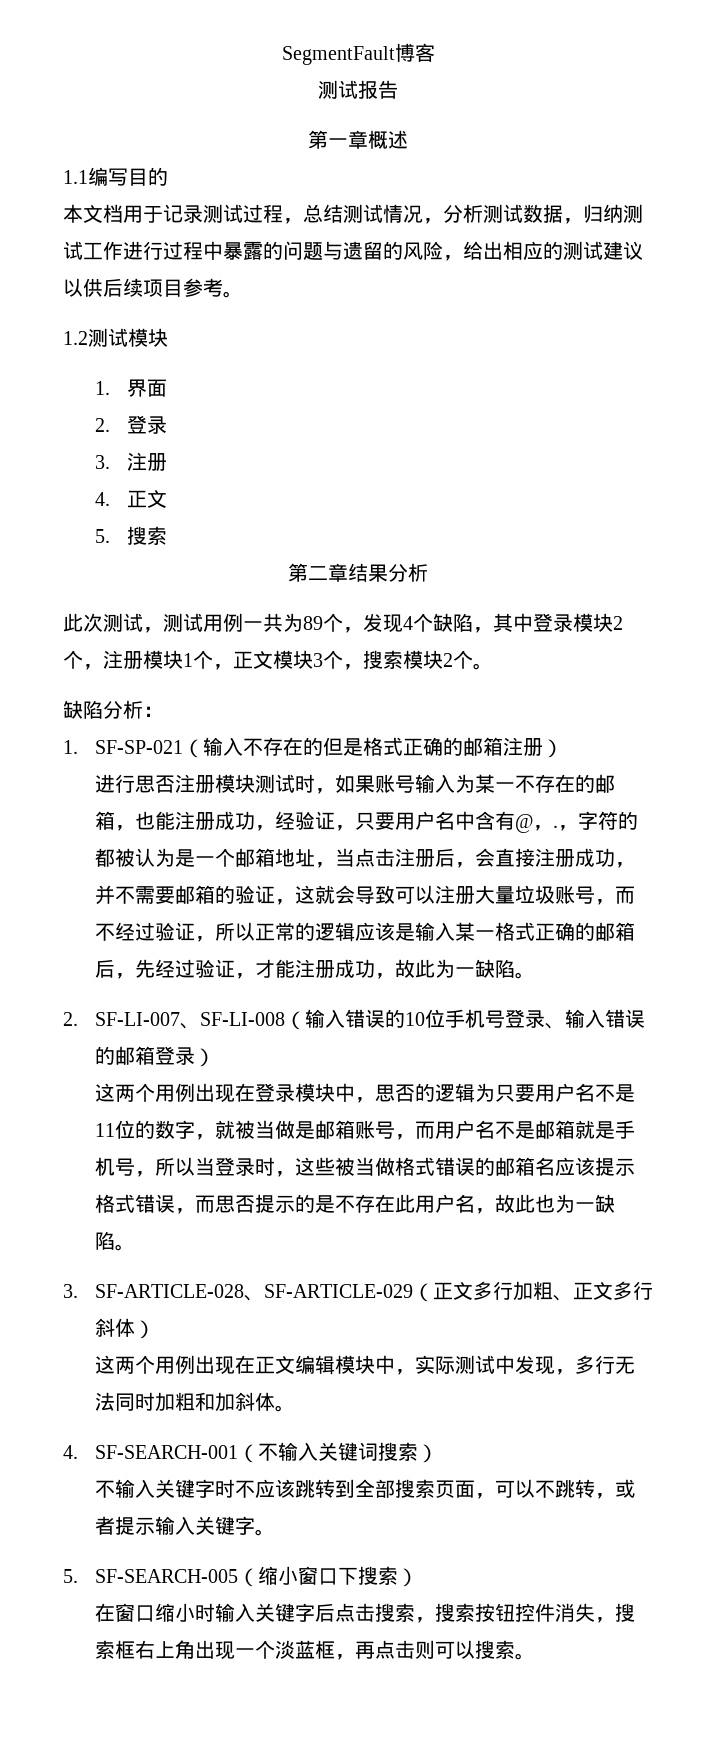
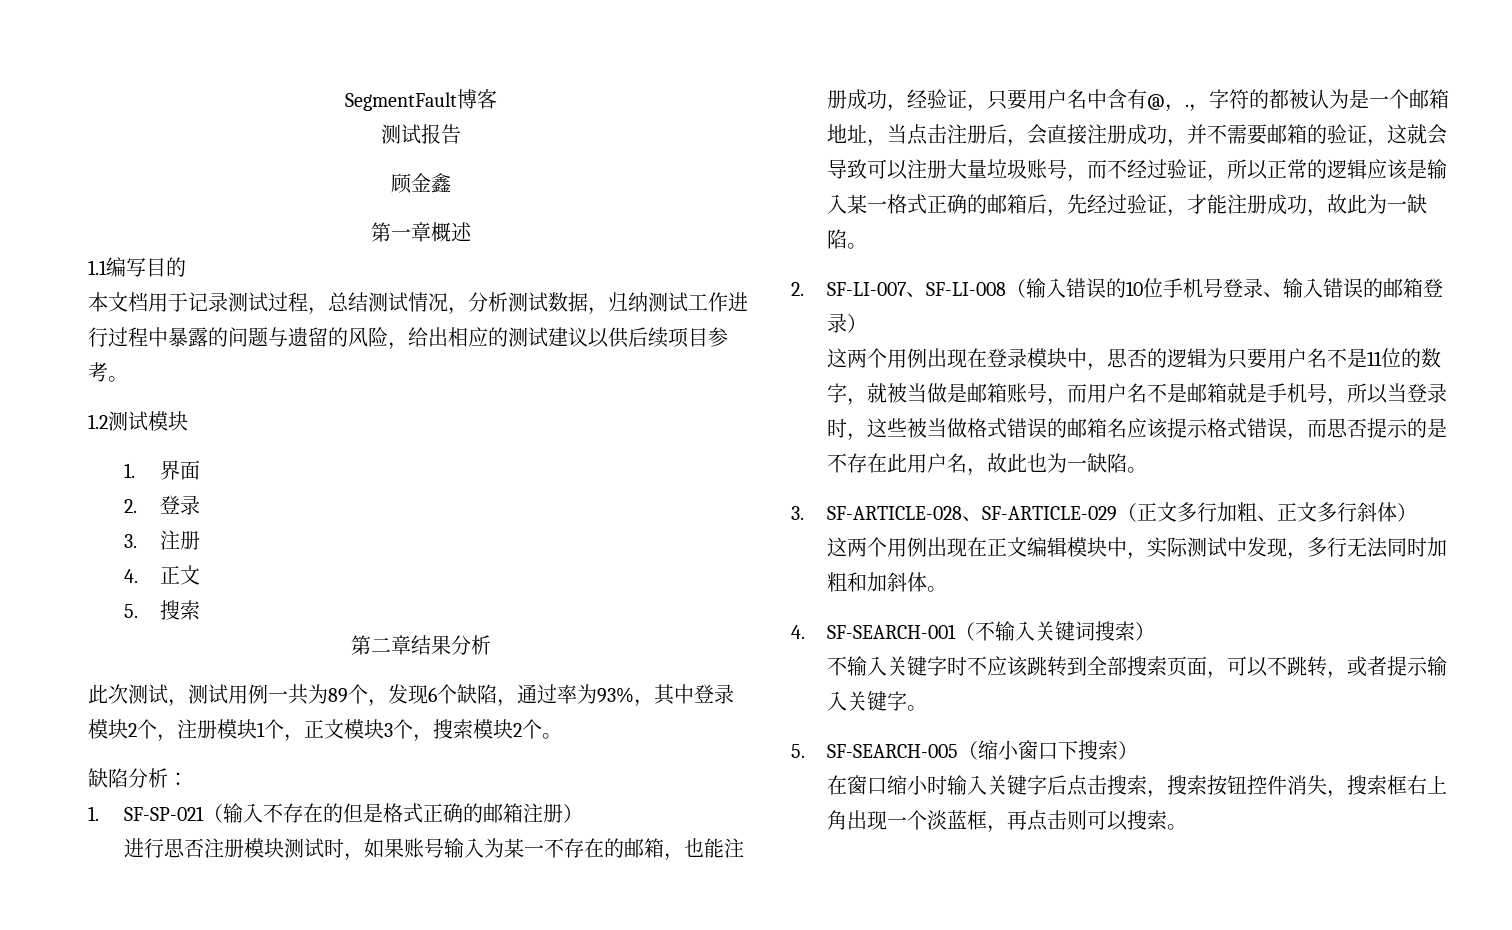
+ 顾金鑫
- 此次测试，测试用例一共为89个，发现4个缺陷，其中登录模块2个，注册模块1个，正文模块3个，搜索模块2个。
+ 此次测试，测试用例一共为89个，发现6个缺陷，通过率为93%，其中登录模块2个，注册模块1个，正文模块3个，搜索模块2个。

